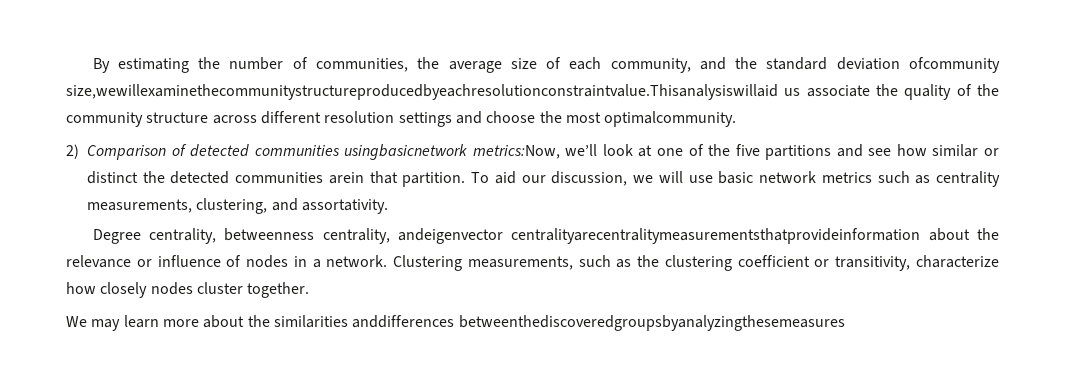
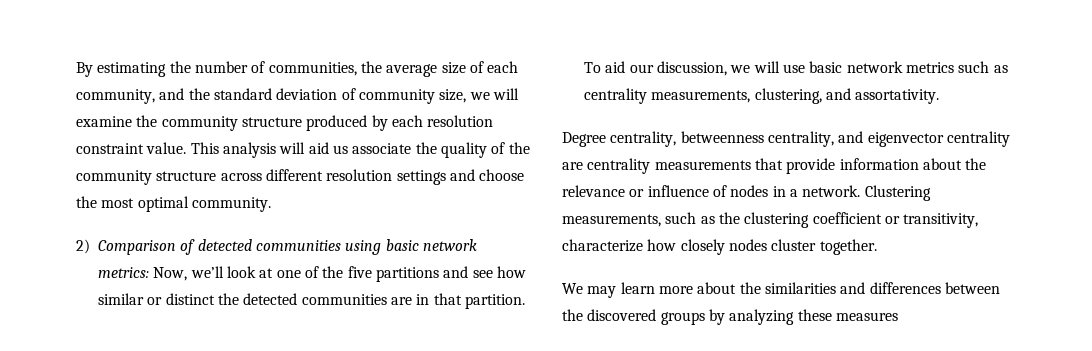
- By estimating the number of communities, the average size of each community, and the standard deviation ofcommunity size,wewillexaminethecommunitystructureproducedbyeachresolutionconstraintvalue.Thisanalysiswillaid us associate the quality of the community structure across different resolution settings and choose the most optimalcommunity.
+ By estimating the number of communities, the average size of each community, and the standard deviation of community size, we will examine the community structure produced by each resolution constraint value. This analysis will aid us associate the quality of the community structure across different resolution settings and choose the most optimal community.
- 2) Comparison of detected communities usingbasicnetwork metrics:Now, we’ll look at one of the five partitions and see how similar or distinct the detected communities arein that partition.
+ 2) Comparison of detected communities using basic network metrics: Now, we’ll look at one of the five partitions and see how similar or distinct the detected communities are in that partition.
- Degree centrality, betweenness centrality, andeigenvector centralityarecentralitymeasurementsthatprovideinformation about the relevance or influence of nodes in a network.
+ Degree centrality, betweenness centrality, and eigenvector centrality are centrality measurements that provide information about the relevance or influence of nodes in a network.
- We may learn more about the similarities anddifferences betweenthediscoveredgroupsbyanalyzingthesemeasures
+ We may learn more about the similarities and differences between the discovered groups by analyzing these measures

